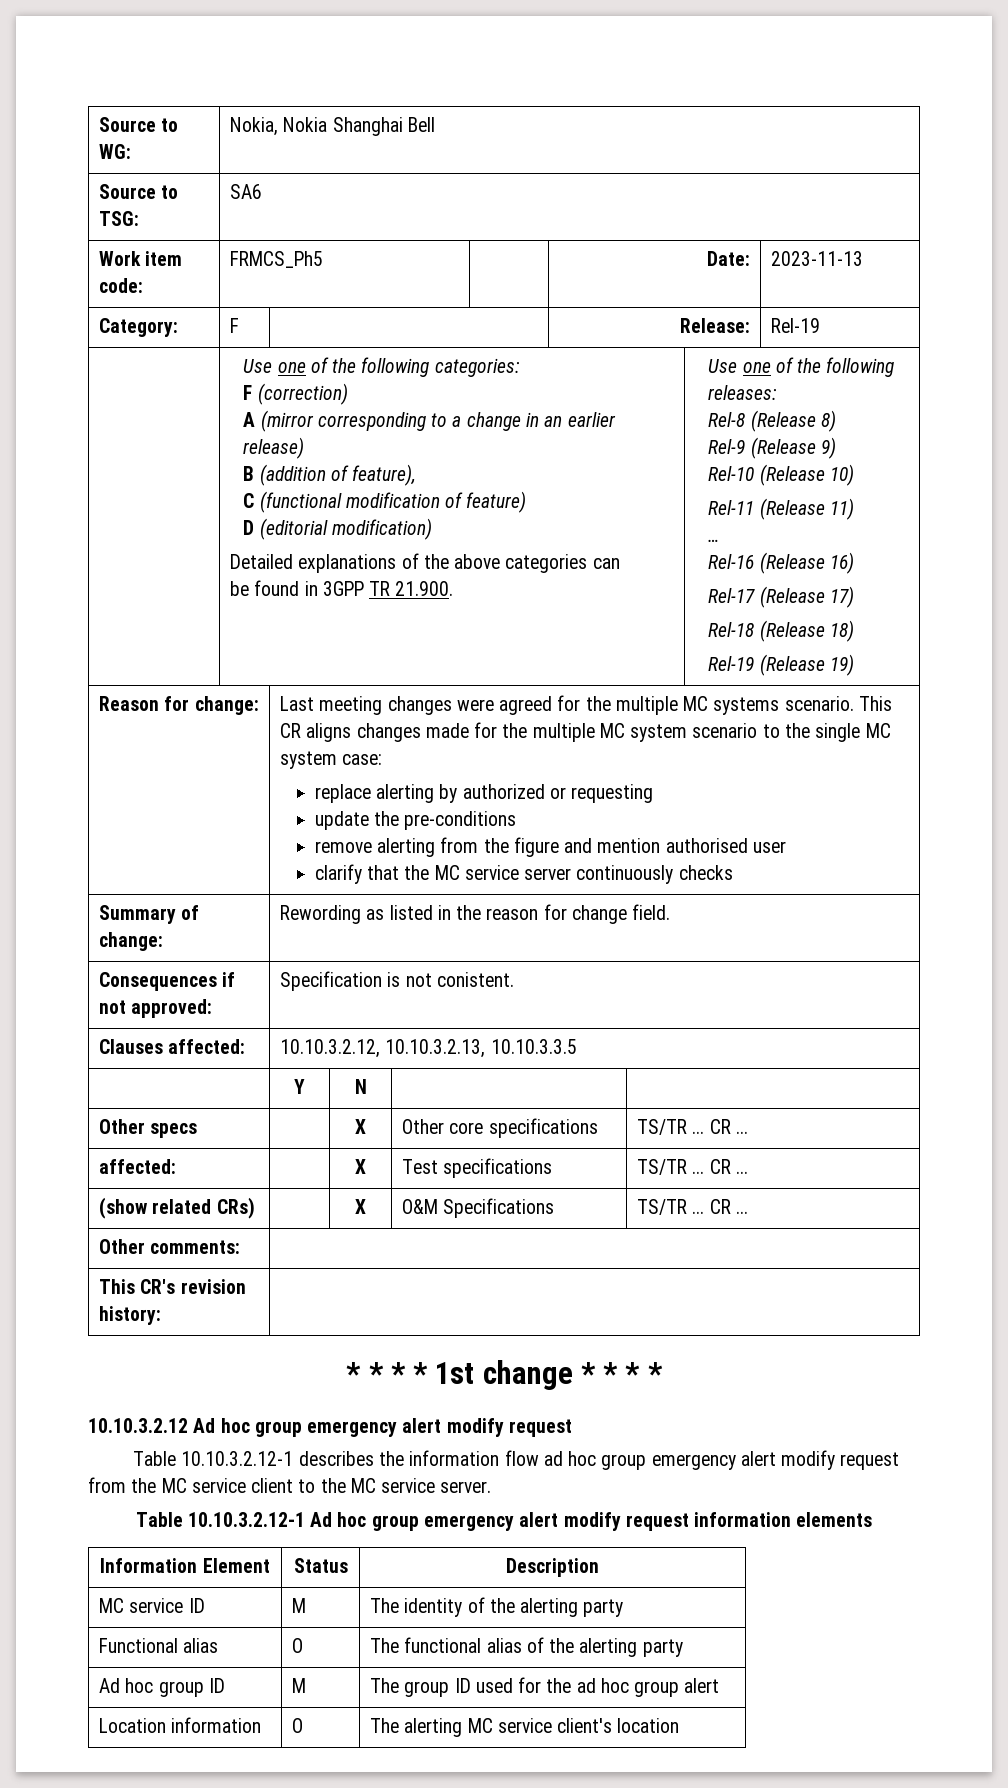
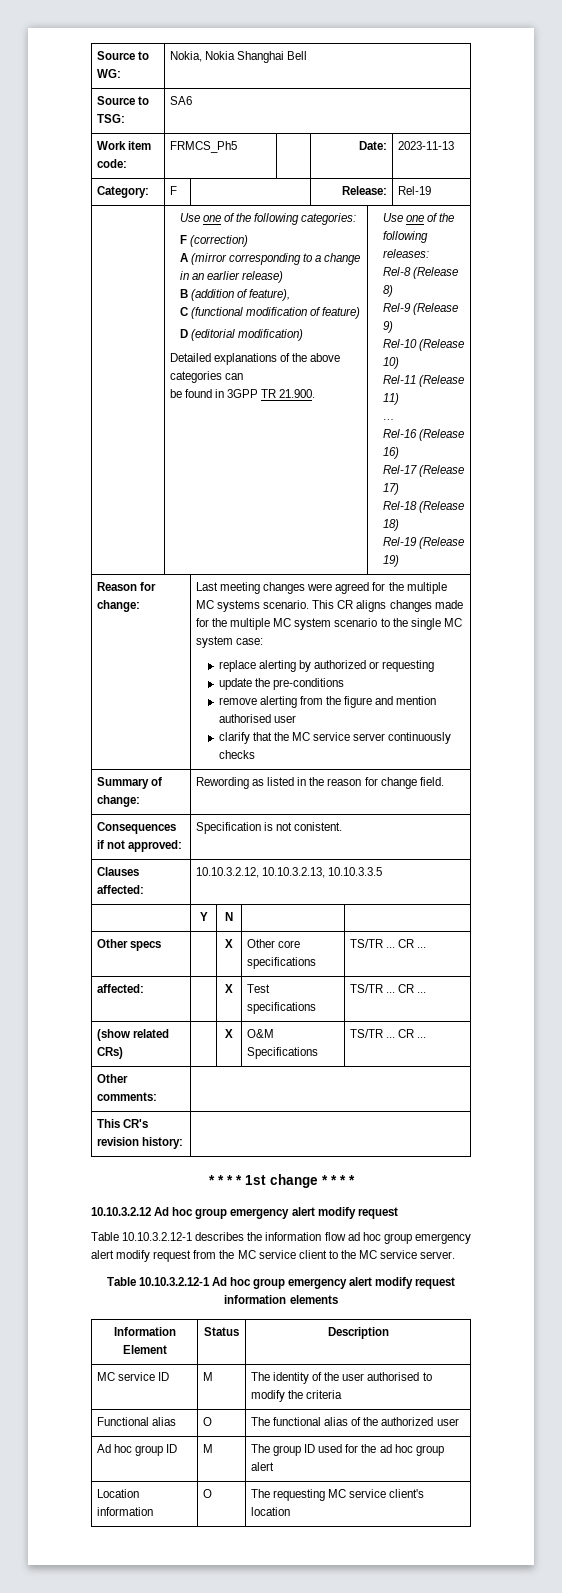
- MC service ID | M | The identity of the alerting party
+ MC service ID | M | The identity of the user authorised to modify the criteria
- Functional alias | O | The functional alias of the alerting party
+ Functional alias | O | The functional alias of the authorized user
- Location information | O | The alerting MC service client's location
+ Location information | O | The requesting MC service client's location

